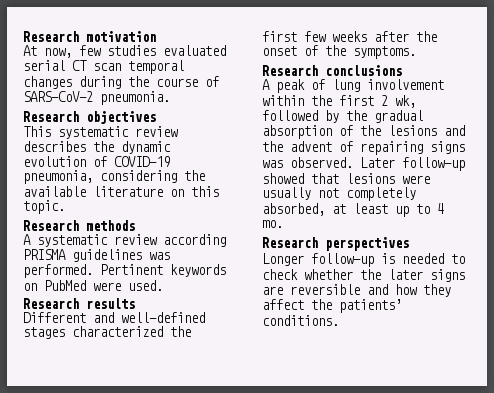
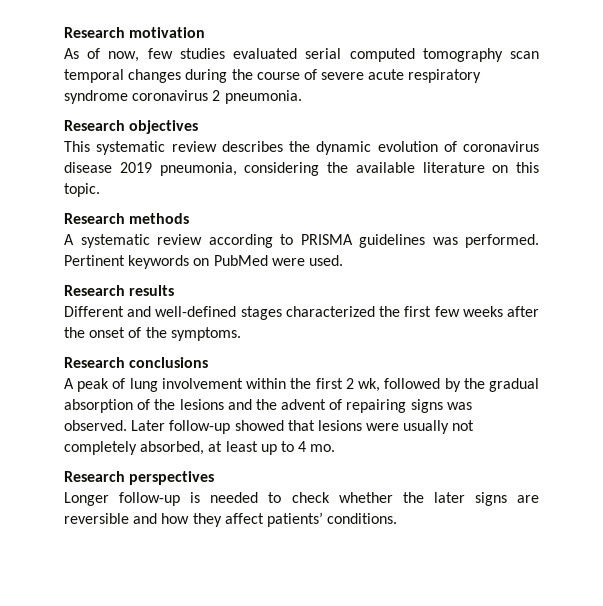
- At now, few studies evaluated serial CT scan temporal changes during the course of SARS-CoV-2 pneumonia.
+ As of now, few studies evaluated serial computed tomography scan temporal changes during the course of severe acute respiratory syndrome coronavirus 2 pneumonia.
- This systematic review describes the dynamic evolution of COVID-19 pneumonia, considering the available literature on this topic.
+ This systematic review describes the dynamic evolution of coronavirus disease 2019 pneumonia, considering the available literature on this topic.
- A systematic review according PRISMA guidelines was performed.
+ A systematic review according to PRISMA guidelines was performed.
- Longer follow-up is needed to check whether the later signs are reversible and how they affect the patients’ conditions.
+ Longer follow-up is needed to check whether the later signs are reversible and how they affect patients’ conditions.

